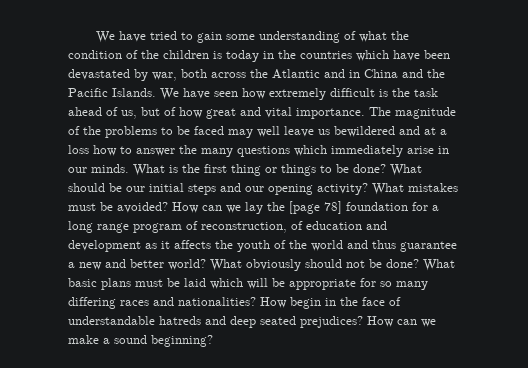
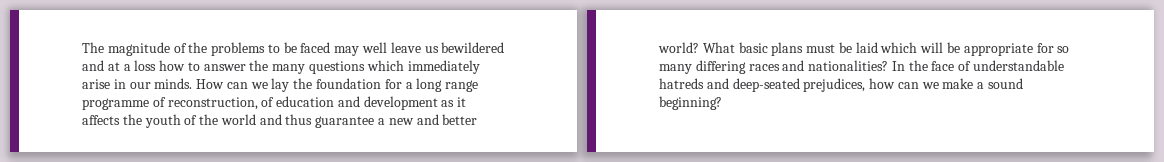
- We have tried to gain some understanding of what the condition of the children is today in the countries which have been devastated by war, both across the Atlantic and in China and the Pacific Islands. We have seen how extremely difficult is the task ahead of us, but of how great and vital importance.
- What is the first thing or things to be done? What should be our initial steps and our opening activity? What mistakes must be avoided?
- How can we lay the [page 78] foundation for a long range program of reconstruction, of education and development as it affects the youth of the world and thus guarantee a new and better world?
+ How can we lay the foundation for a long range programme of reconstruction, of education and development as it affects the youth of the world and thus guarantee a new and better world?
- What obviously should not be done? What basic plans must be laid which will be appropriate for so many differing races and nationalities?
+ What basic plans must be laid which will be appropriate for so many differing races and nationalities?
- How begin in the face of understandable hatreds and deep seated prejudices? How can we make a sound beginning?
+ In the face of understandable hatreds and deep-seated prejudices, how can we make a sound beginning?

